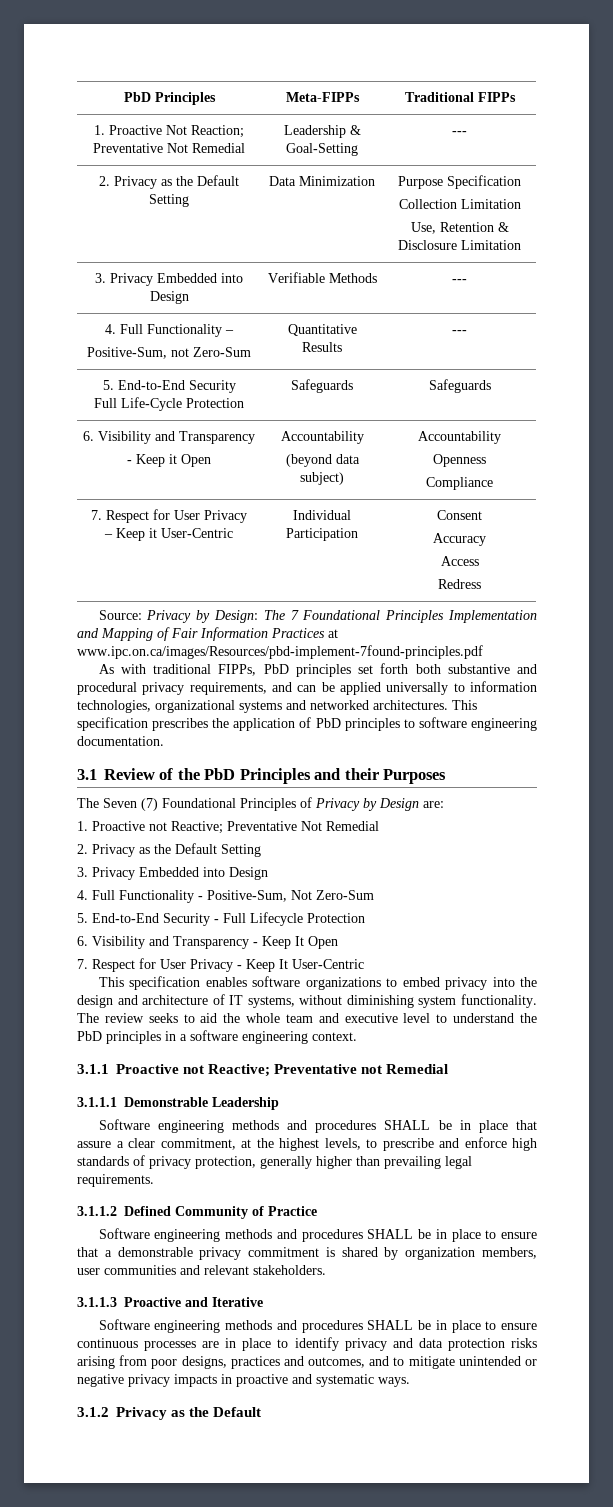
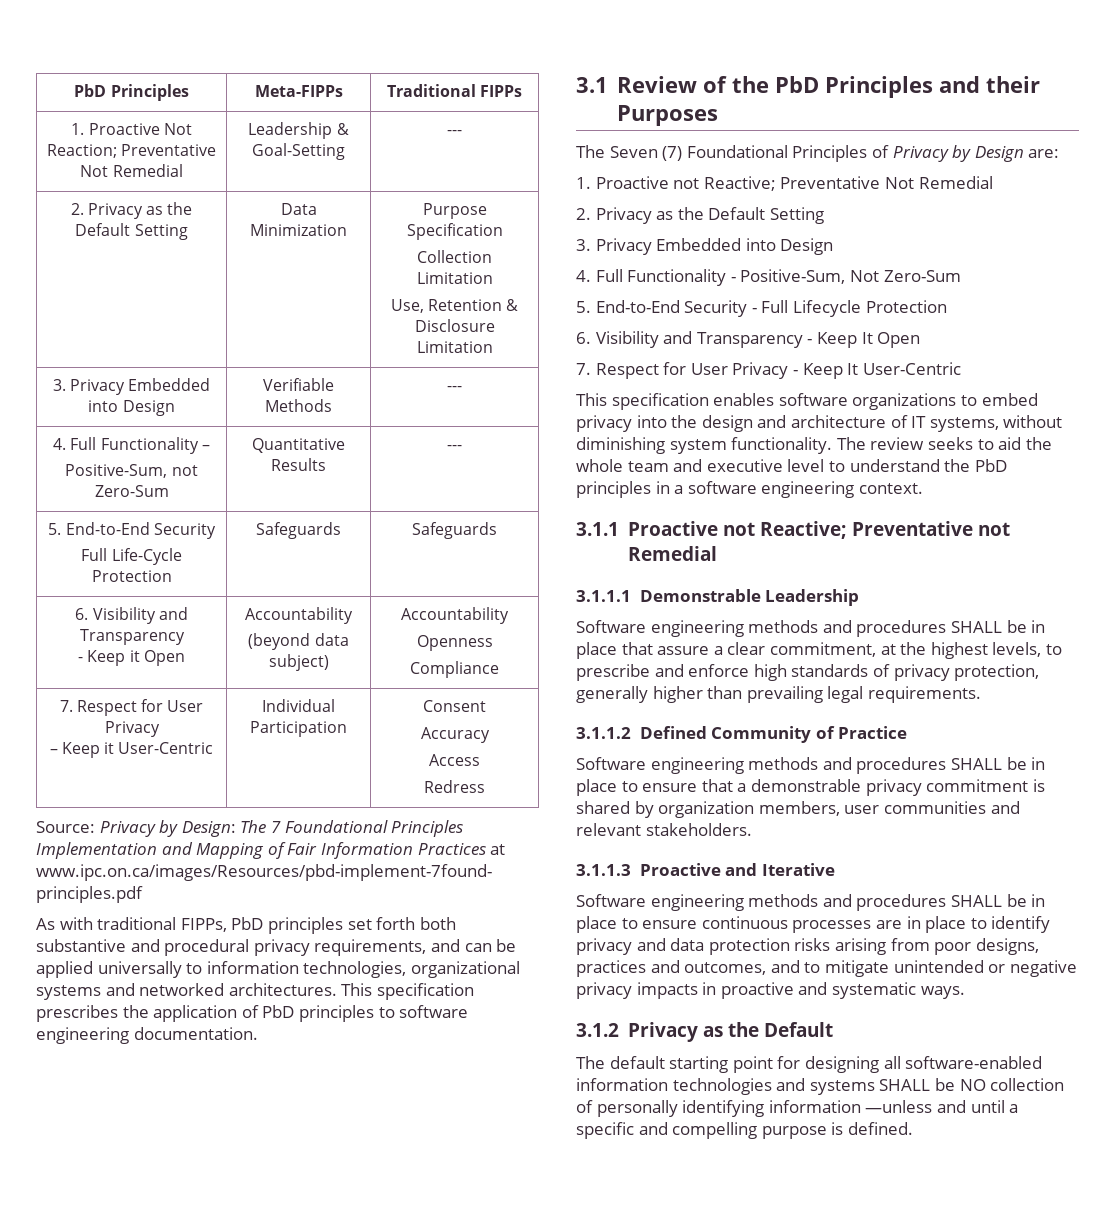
+ The default starting point for designing all software-enabled information technologies and systems SHALL be NO collection of personally identifying information —unless and until a specific and compelling purpose is defined.

